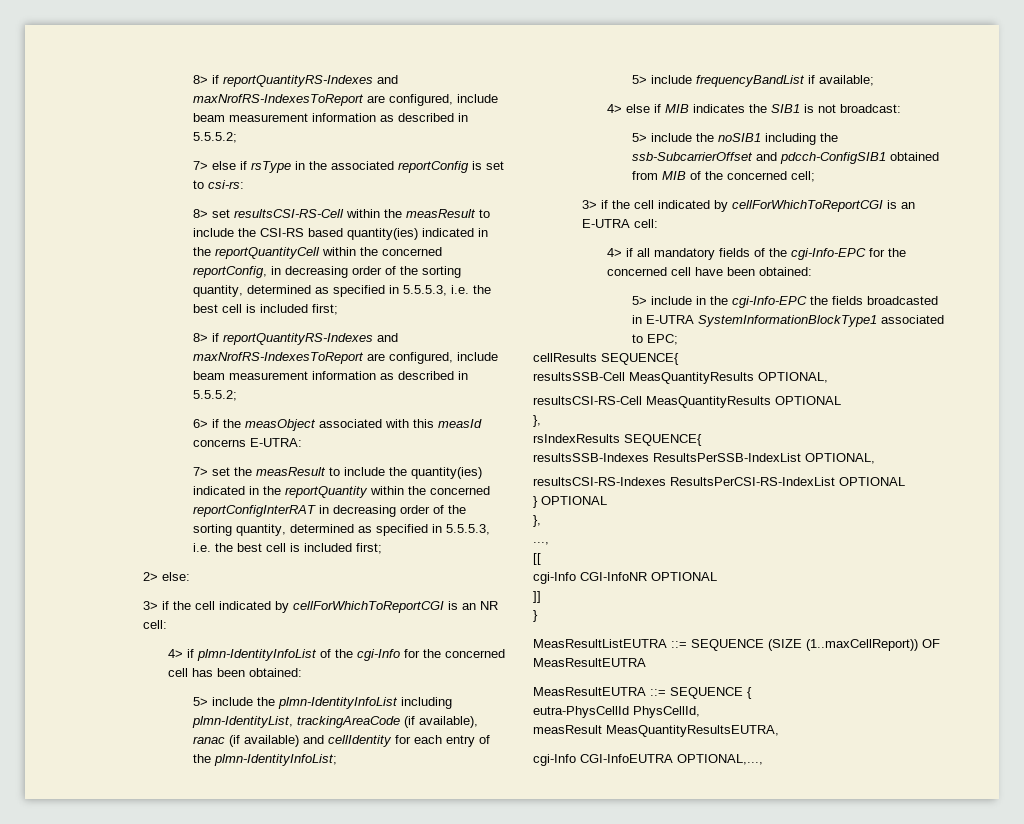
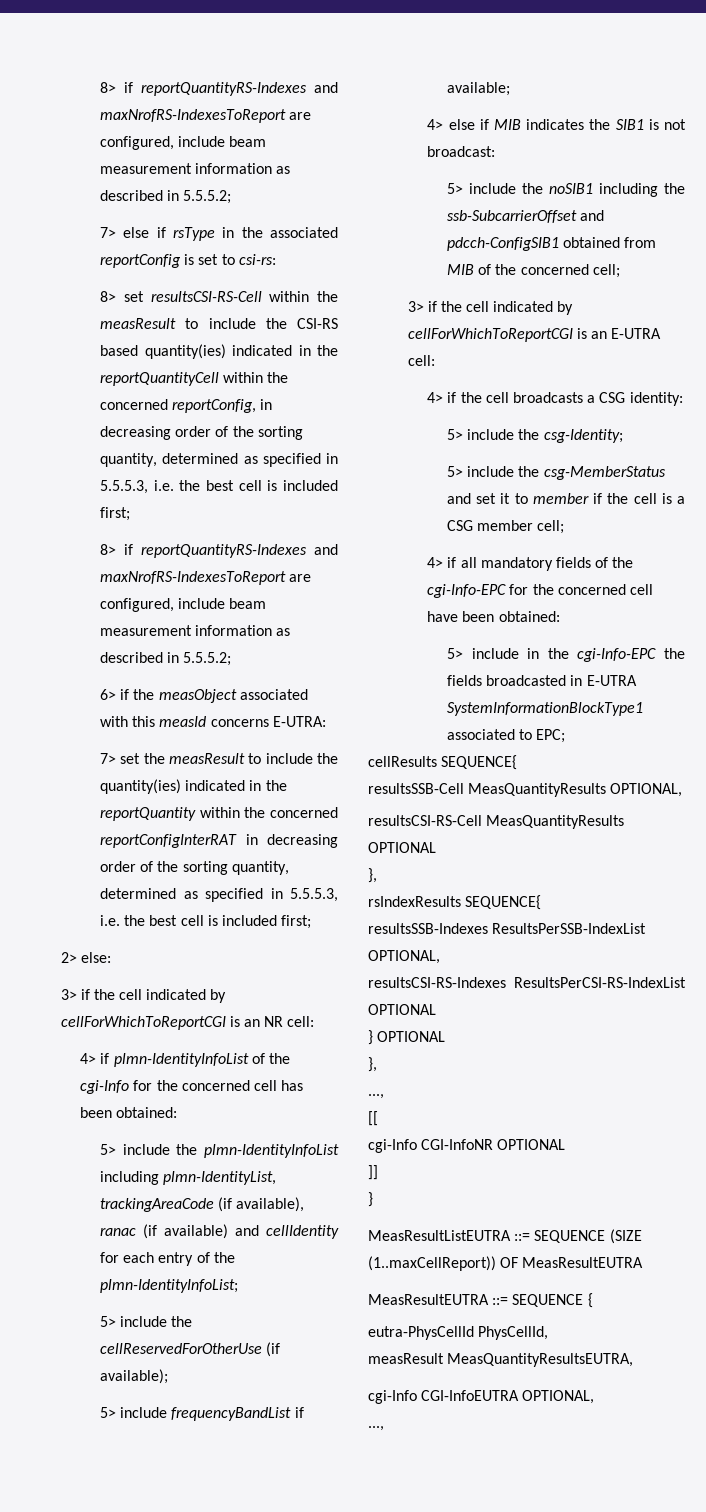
+ 5> include the cellReservedForOtherUse (if available);
+ 4> if the cell broadcasts a CSG identity:
+ 5> include the csg-Identity;
+ 5> include the csg-MemberStatus and set it to member if the cell is a CSG member cell;
- cgi-Info CGI-InfoEUTRA OPTIONAL,...,
+ cgi-Info CGI-InfoEUTRA OPTIONAL,
+ ...,

